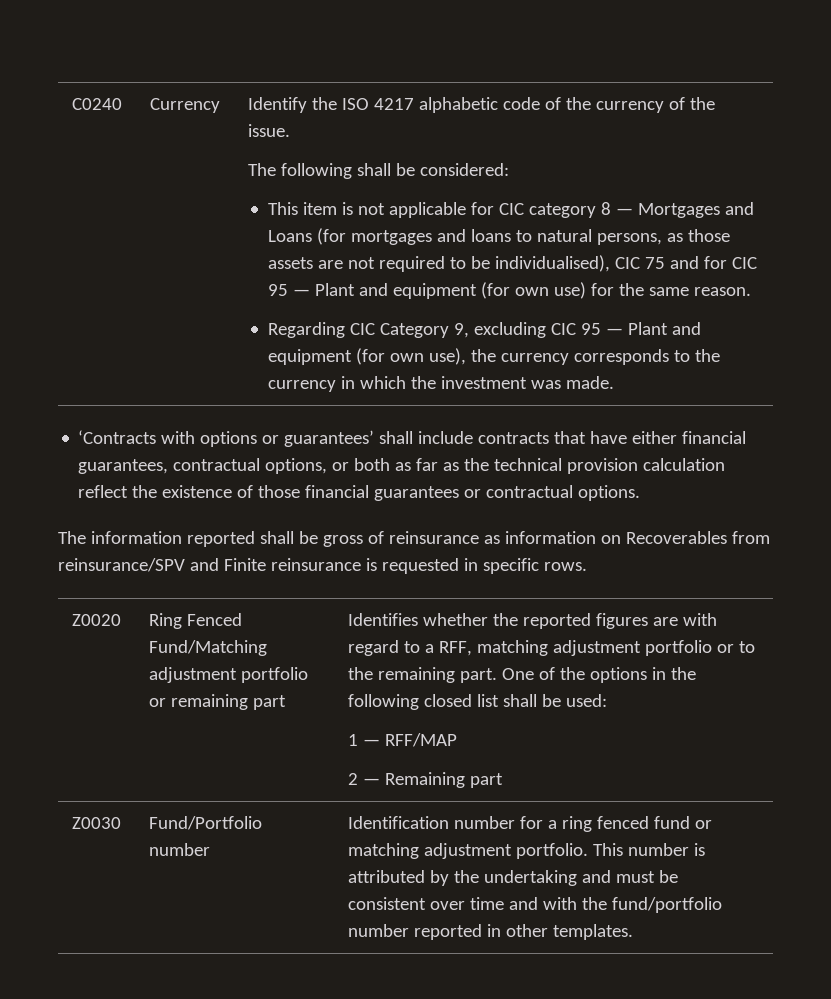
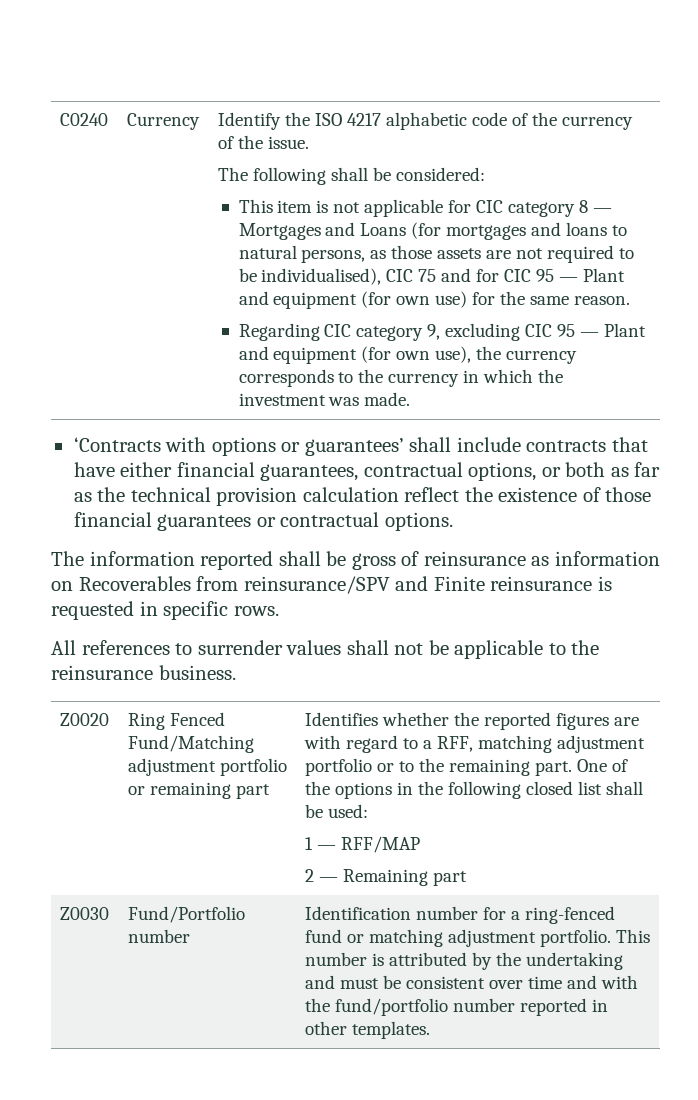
- Regarding CIC Category 9, excluding CIC 95 — Plant and equipment (for own use), the currency corresponds to the currency in which the investment was made.
+ Regarding CIC category 9, excluding CIC 95 — Plant and equipment (for own use), the currency corresponds to the currency in which the investment was made.
+ All references to surrender values shall not be applicable to the reinsurance business.
- Z0030 | Fund/Portfolio number | Identification number for a ring fenced fund or matching adjustment portfolio. This number is attributed by the undertaking and must be consistent over time and with the fund/portfolio number reported in other templates.
+ Z0030 | Fund/Portfolio number | Identification number for a ring-fenced fund or matching adjustment portfolio. This number is attributed by the undertaking and must be consistent over time and with the fund/portfolio number reported in other templates.

